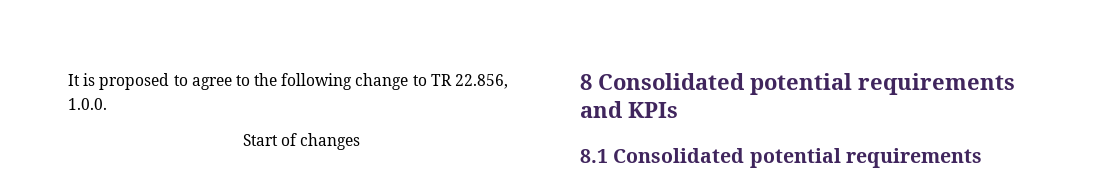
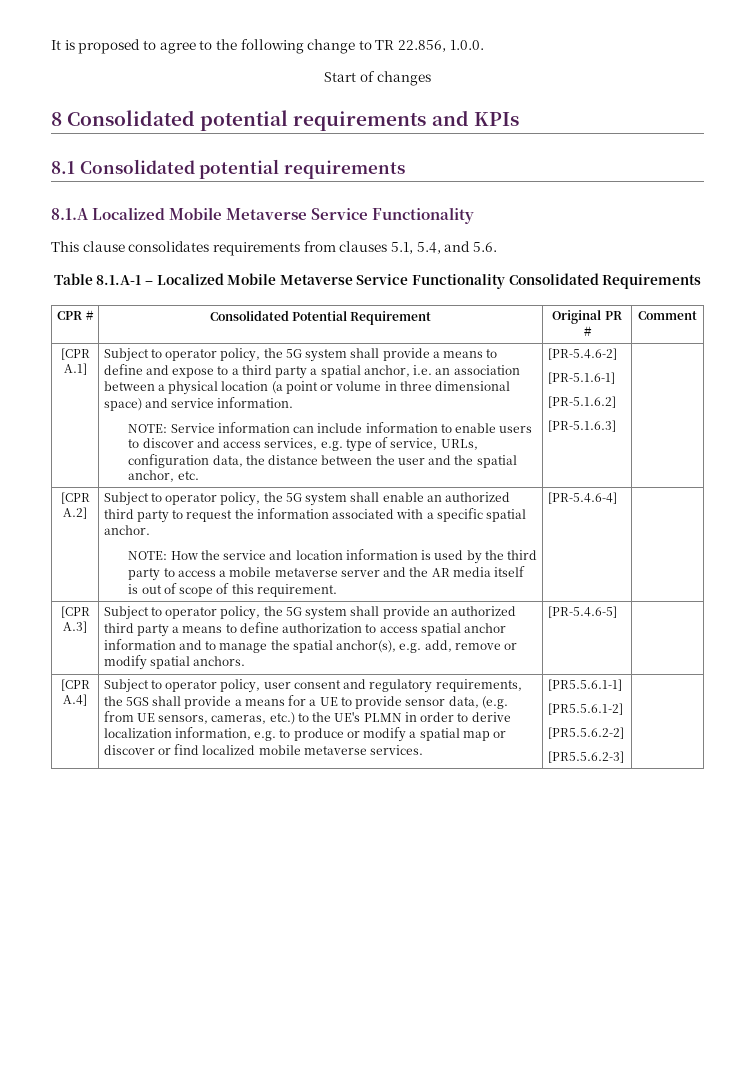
+ 8.1.A Localized Mobile Metaverse Service Functionality
+ This clause consolidates requirements from clauses 5.1, 5.4, and 5.6.
+ Table 8.1.A-1 – Localized Mobile Metaverse Service Functionality Consolidated Requirements
+ CPR # | Consolidated Potential Requirement | Original PR # | Comment
+ [CPR A.1] | Subject to operator policy, the 5G system shall provide a means to define and expose to a third party a spatial anchor, i.e. an association between a physical location (a point or volume in three dimensional space) and service information.
+ NOTE: Service information can include information to enable users to discover and access services, e.g. type of service, URLs, configuration data, the distance between the user and the spatial anchor, etc. | [PR-5.4.6-2]
+ [PR-5.1.6-1]
+ [PR-5.1.6.2]
+ [PR-5.1.6.3] |
+ [CPR A.2] | Subject to operator policy, the 5G system shall enable an authorized third party to request the information associated with a specific spatial anchor.
+ NOTE: How the service and location information is used by the third party to access a mobile metaverse server and the AR media itself is out of scope of this requirement. | [PR-5.4.6-4] |
+ [CPR A.3] | Subject to operator policy, the 5G system shall provide an authorized third party a means to define authorization to access spatial anchor information and to manage the spatial anchor(s), e.g. add, remove or modify spatial anchors. | [PR-5.4.6-5] |
+ [CPR A.4] | Subject to operator policy, user consent and regulatory requirements, the 5GS shall provide a means for a UE to provide sensor data, (e.g. from UE sensors, cameras, etc.) to the UE's PLMN in order to derive localization information, e.g. to produce or modify a spatial map or discover or find localized mobile metaverse services. | [PR5.5.6.1-1]
+ [PR5.5.6.1-2]
+ [PR5.5.6.2-2]
+ [PR5.5.6.2-3]

